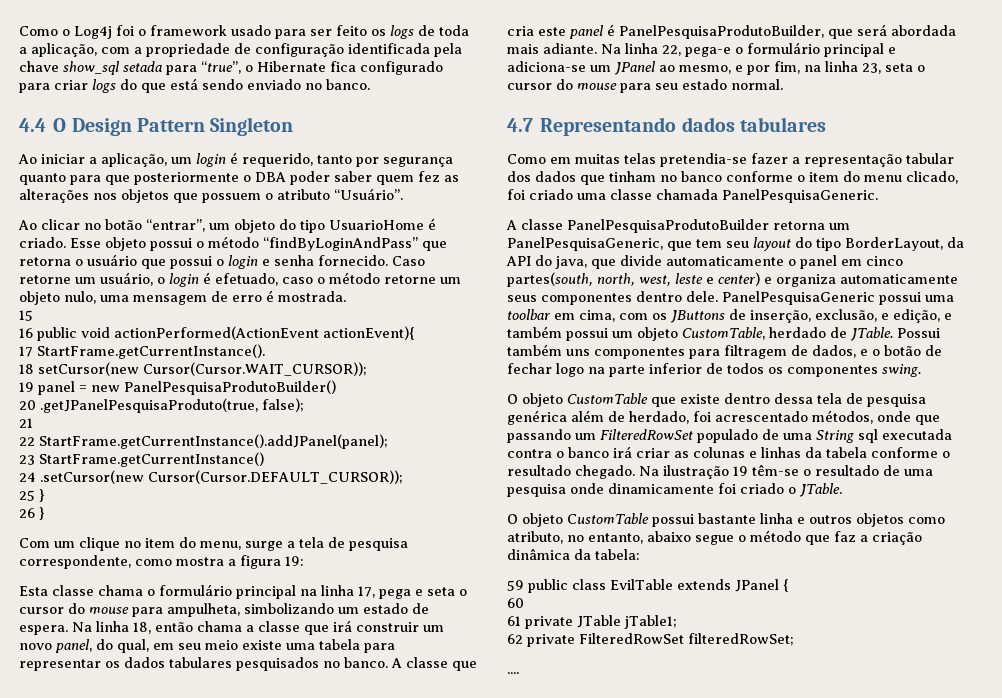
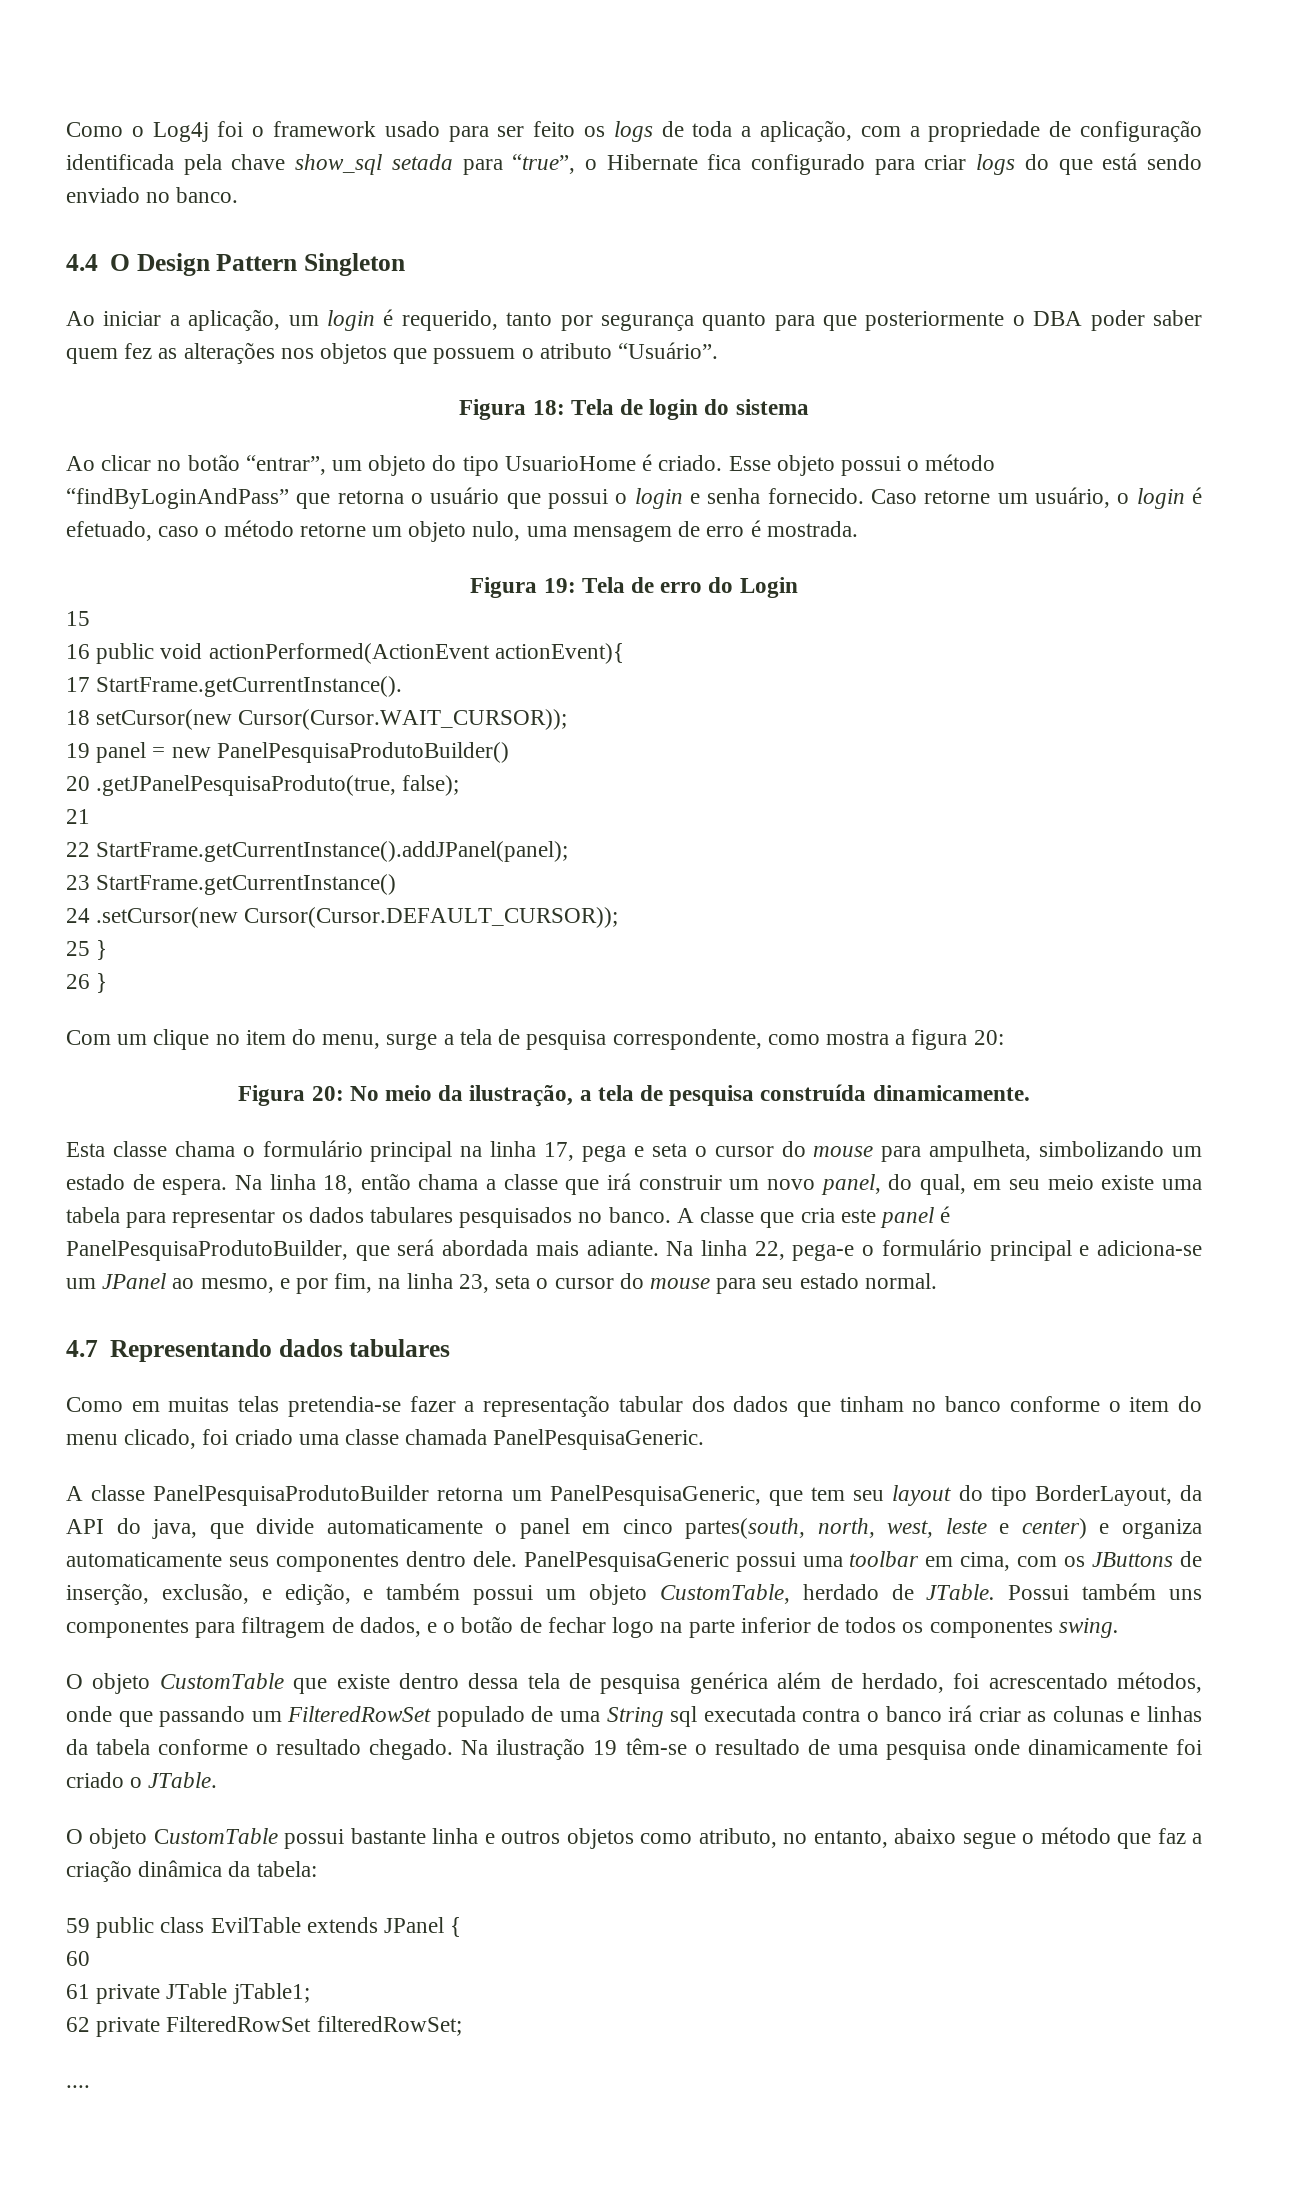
+ Figura 18: Tela de login do sistema
+ Figura 19: Tela de erro do Login
- Com um clique no item do menu, surge a tela de pesquisa correspondente, como mostra a figura 19:
+ Com um clique no item do menu, surge a tela de pesquisa correspondente, como mostra a figura 20:
+ Figura 20: No meio da ilustração, a tela de pesquisa construída dinamicamente.

